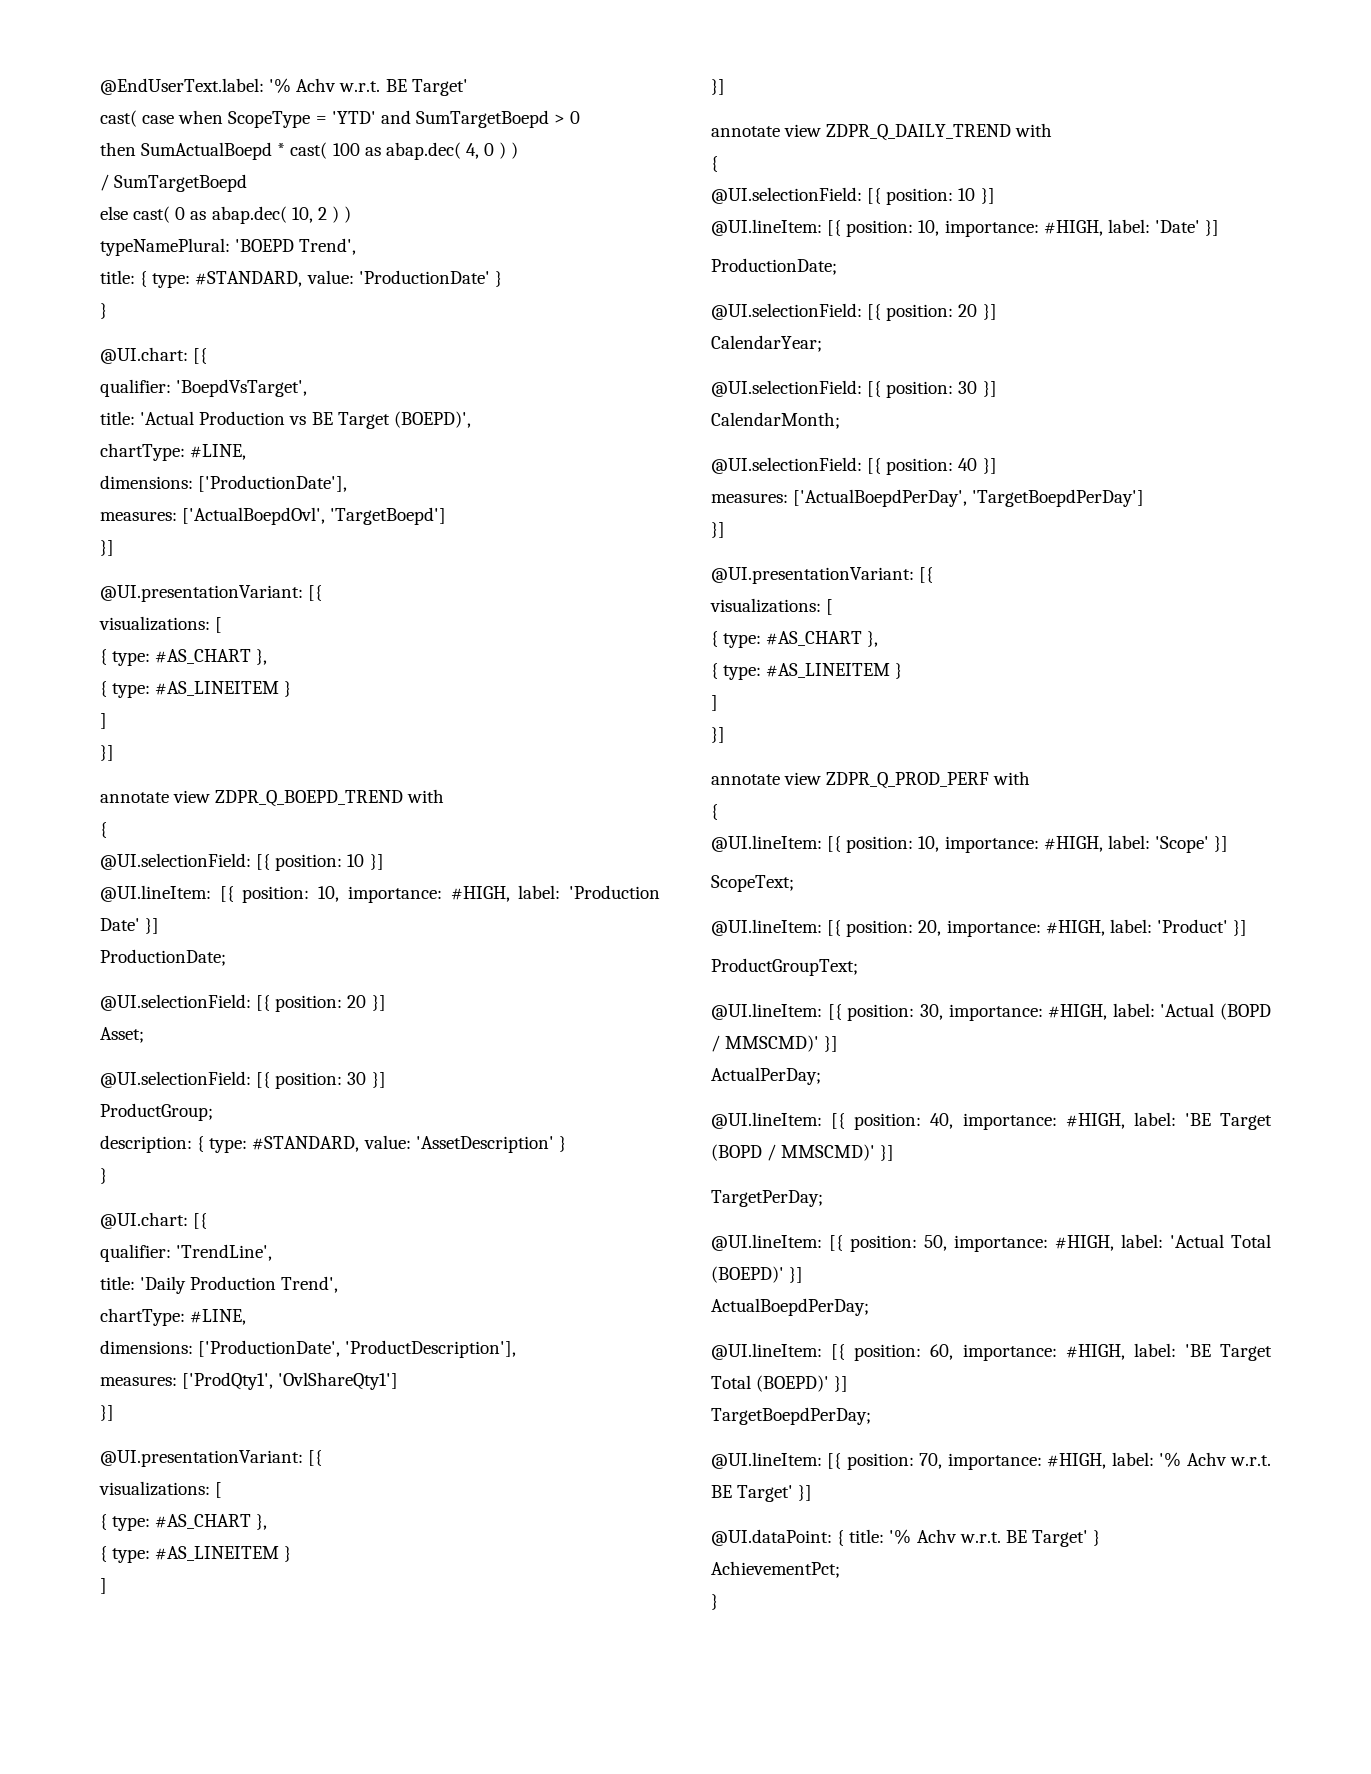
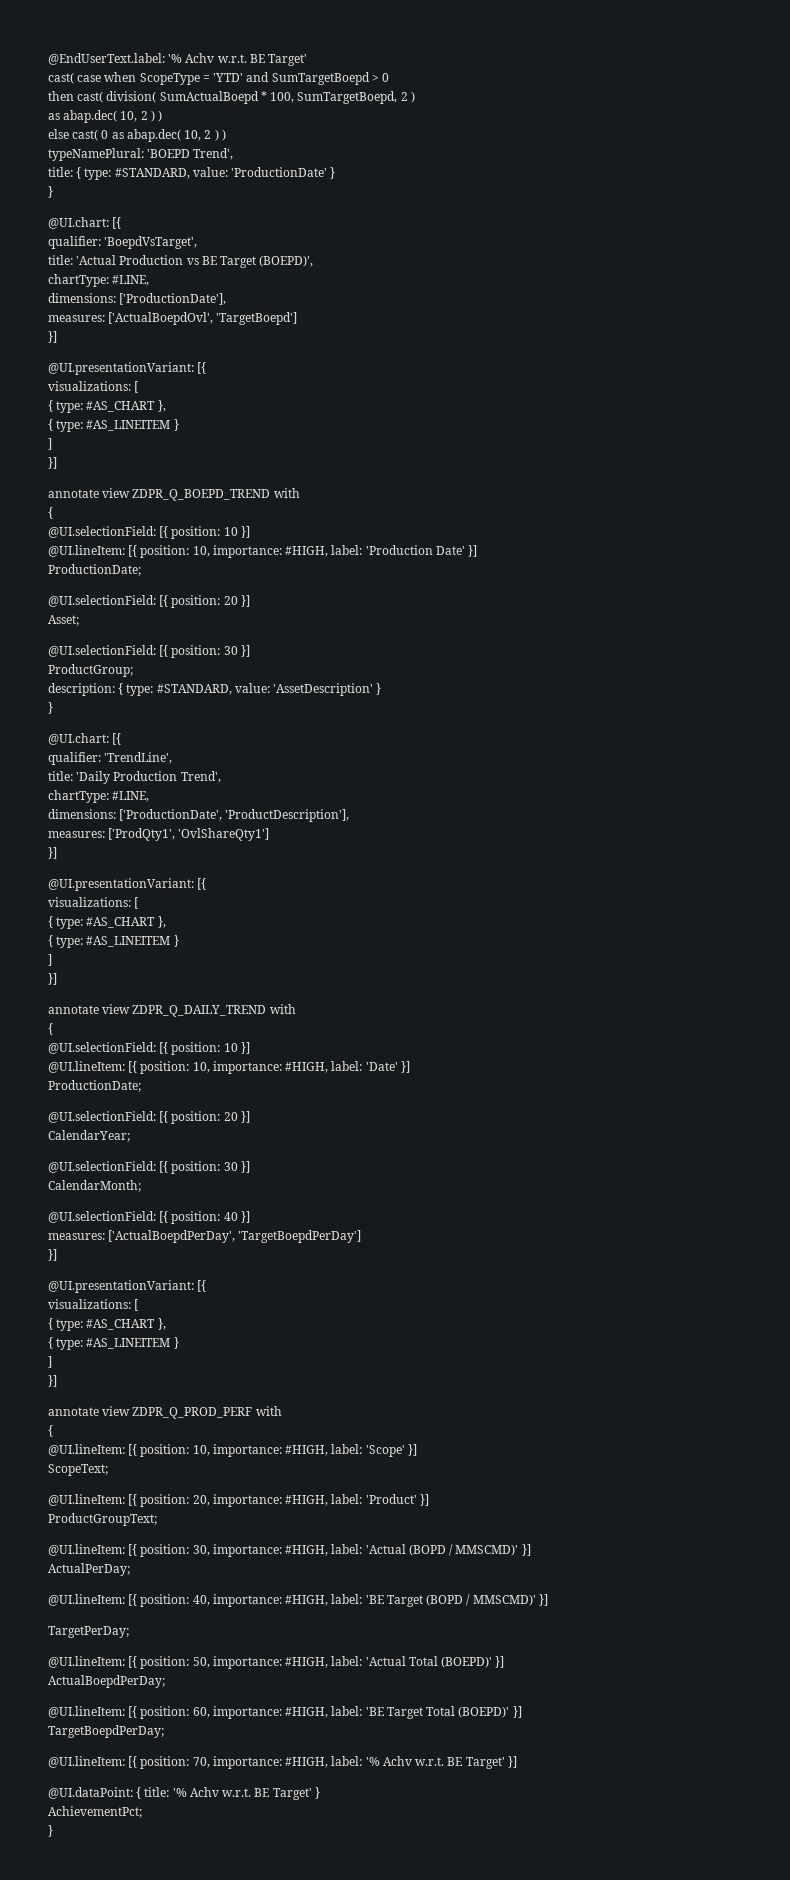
- then SumActualBoepd * cast( 100 as abap.dec( 4, 0 ) )
- / SumTargetBoepd
+ then cast( division( SumActualBoepd * 100, SumTargetBoepd, 2 )
+ as abap.dec( 10, 2 ) )

